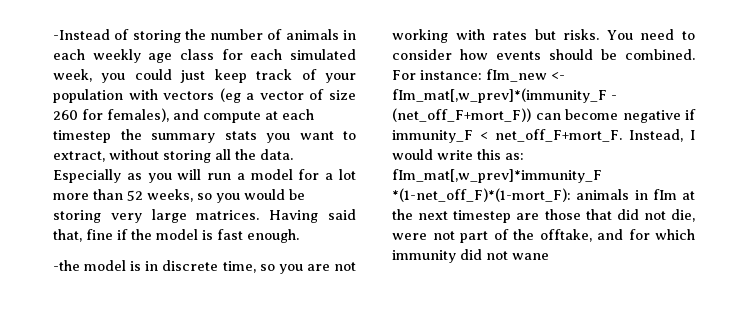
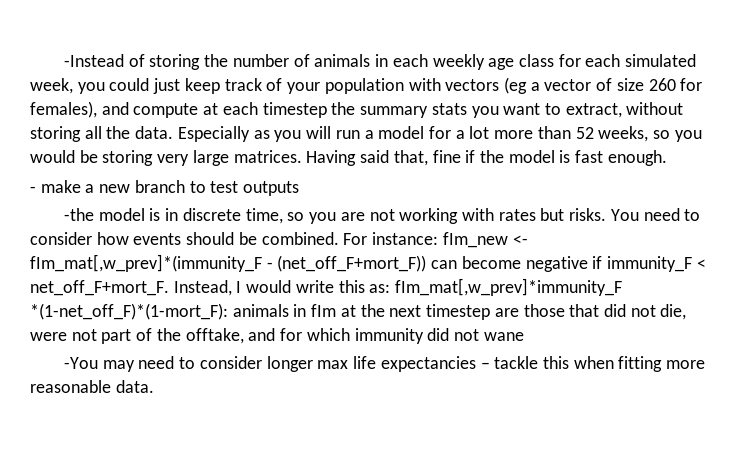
+ - make a new branch to test outputs
+ -You may need to consider longer max life expectancies – tackle this when fitting more reasonable data.

